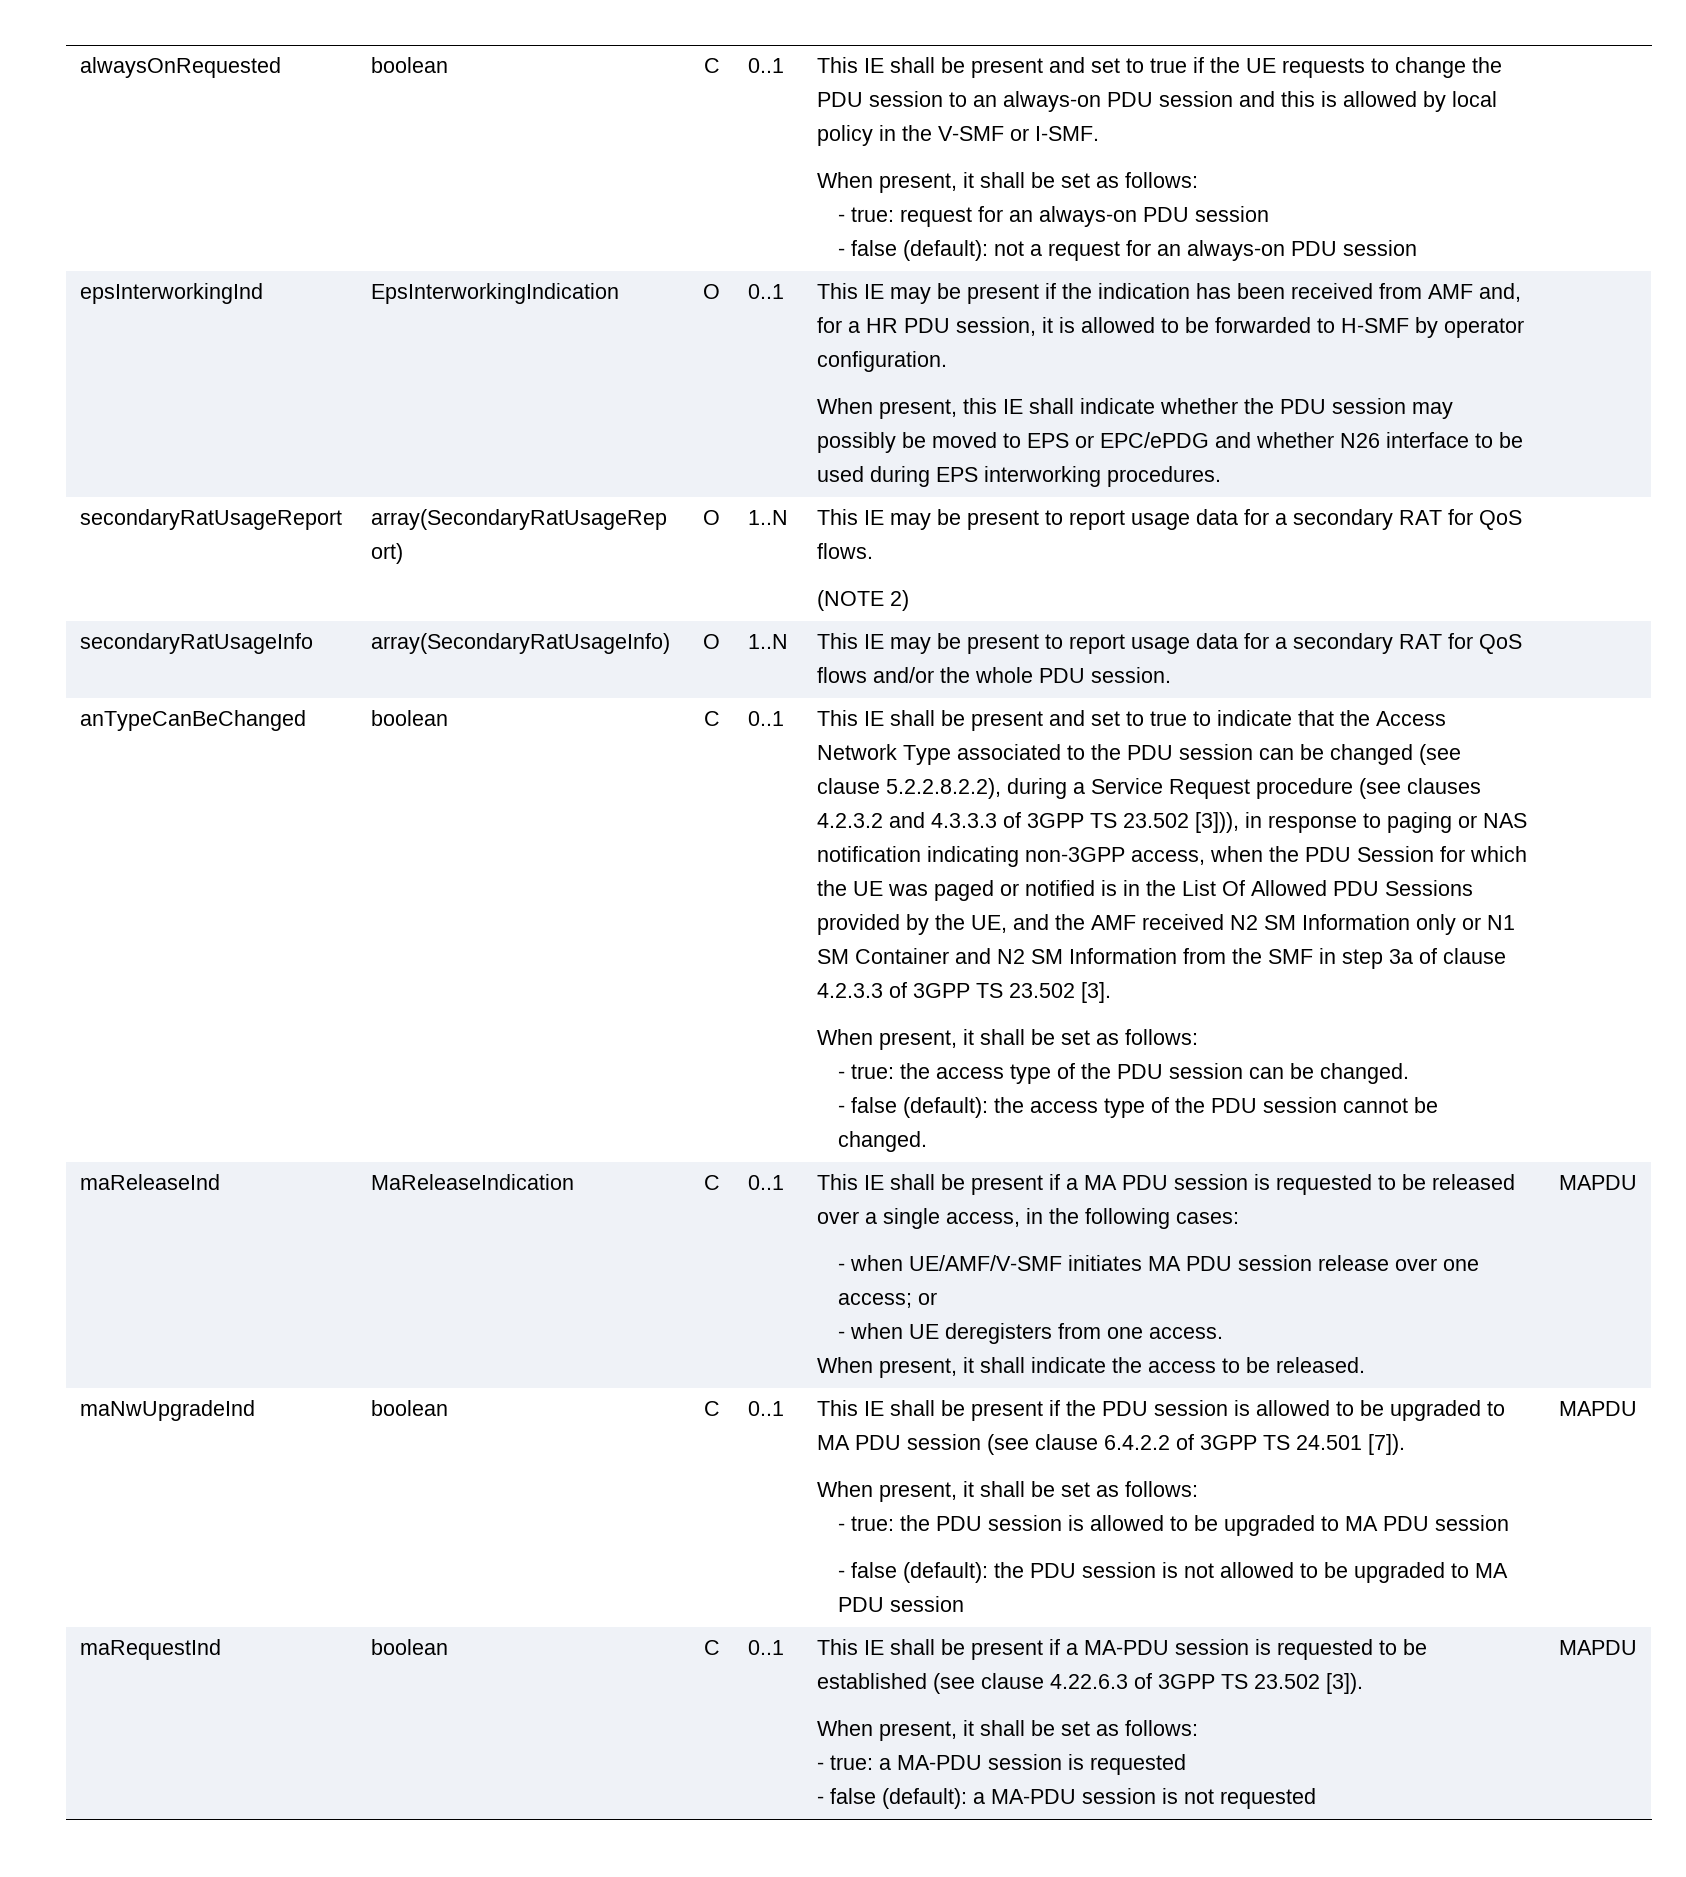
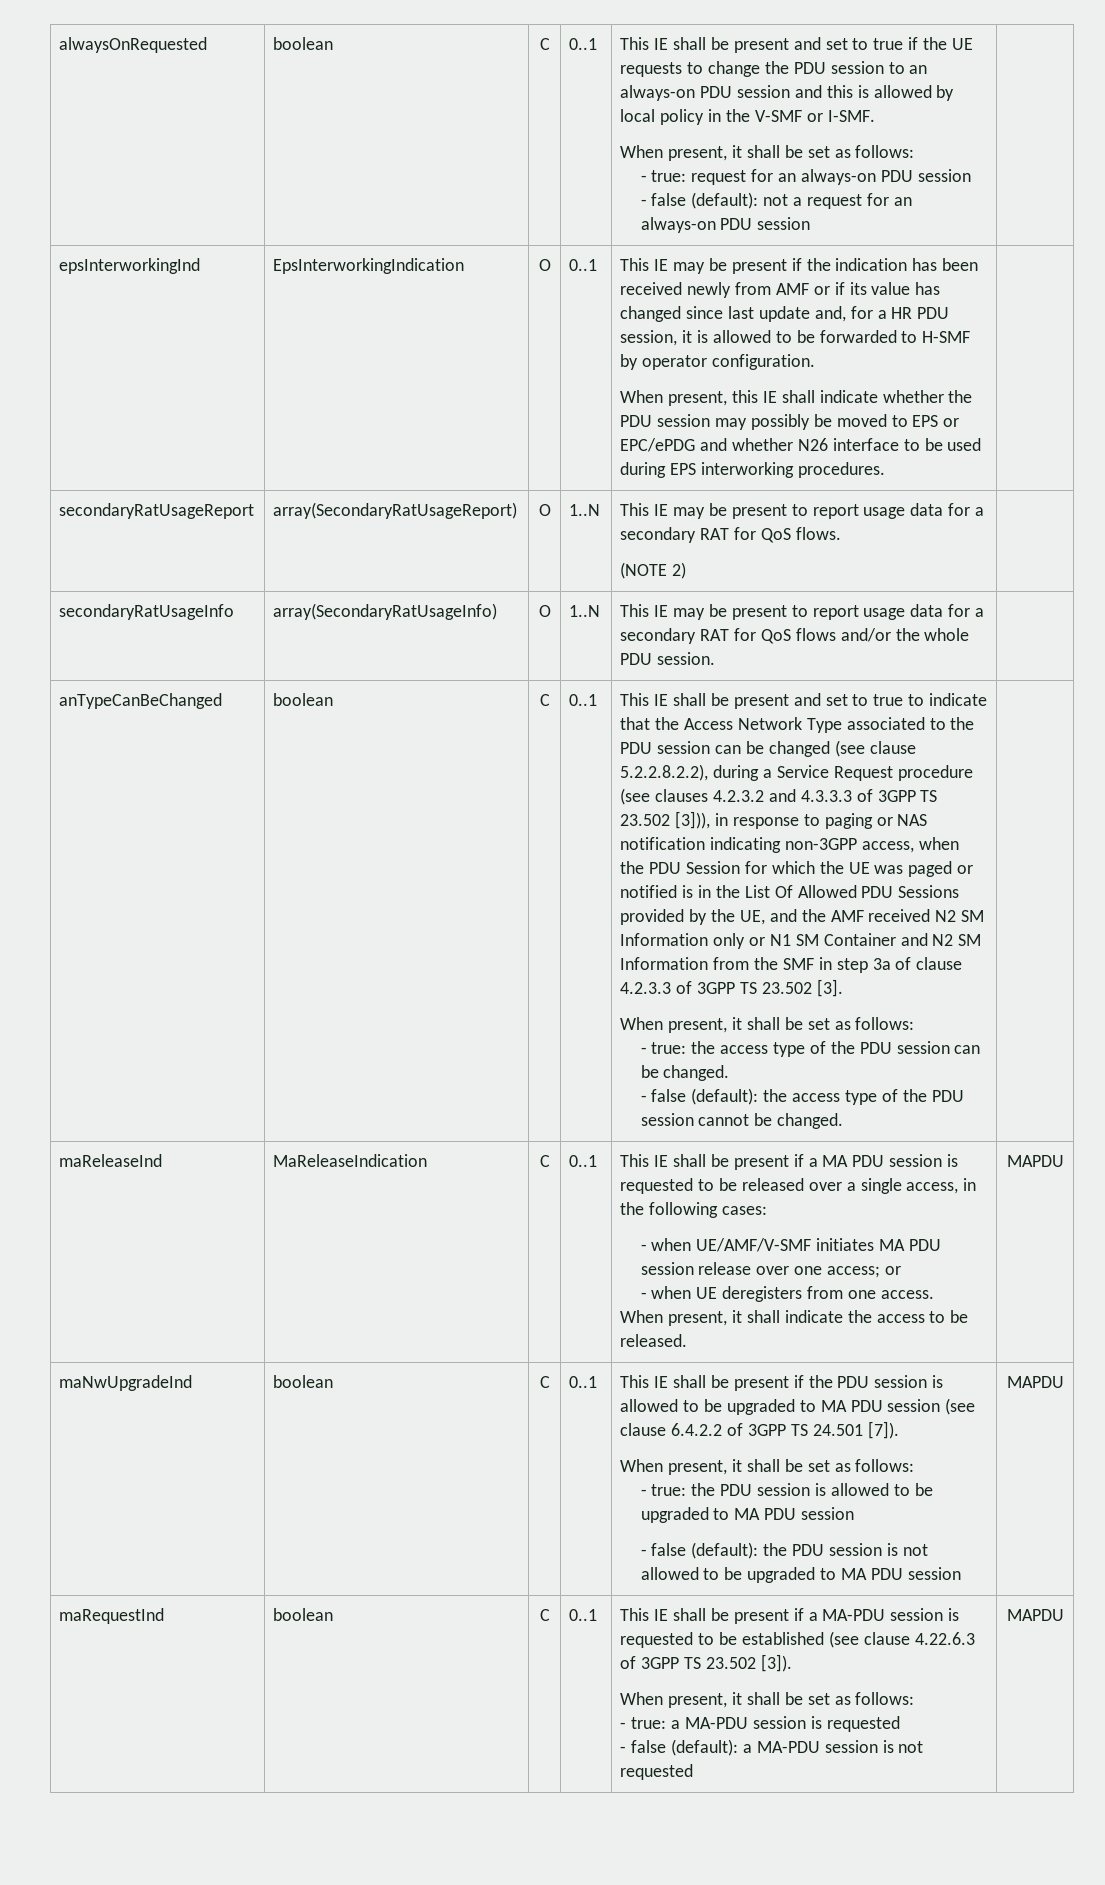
- This IE may be present if the indication has been received from AMF and, for a HR PDU session, it is allowed to be forwarded to H-SMF by operator configuration.
+ This IE may be present if the indication has been received newly from AMF or if its value has changed since last update and, for a HR PDU session, it is allowed to be forwarded to H-SMF by operator configuration.

